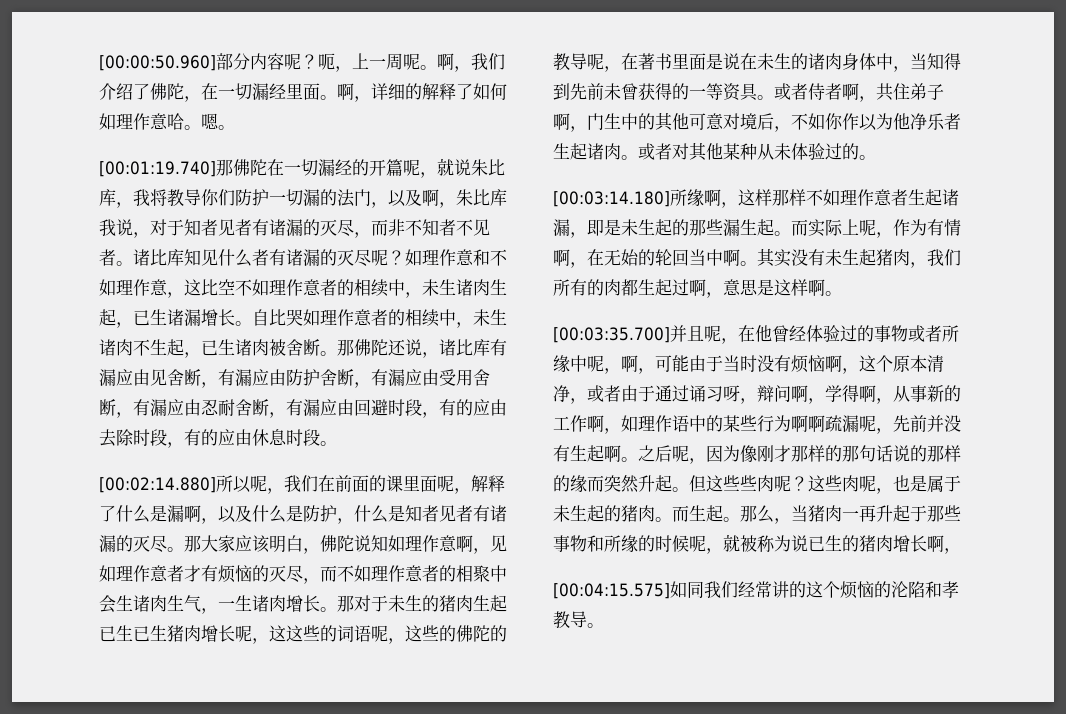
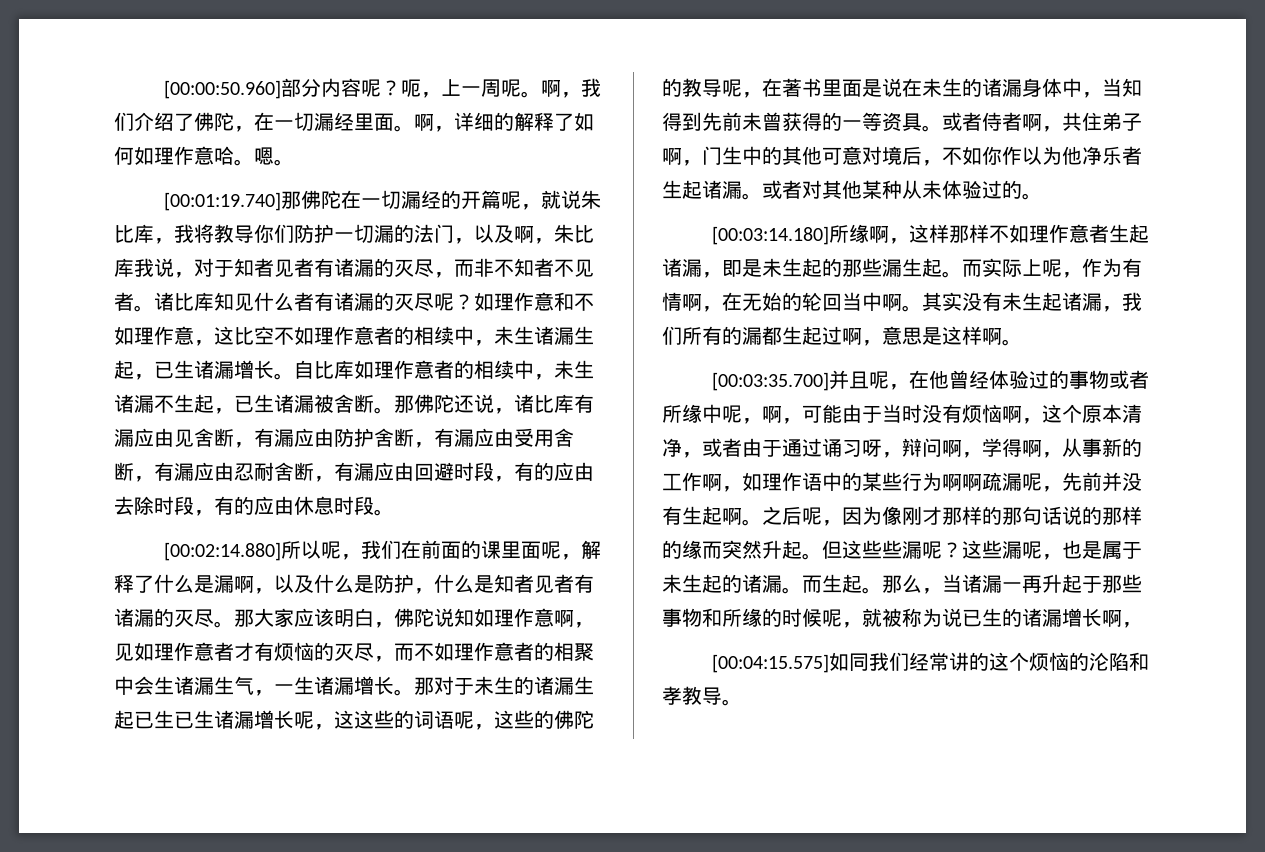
- 如理作意和不如理作意，这比空不如理作意者的相续中，未生诸肉生起，已生诸漏增长。
+ 如理作意和不如理作意，这比空不如理作意者的相续中，未生诸漏生起，已生诸漏增长。
- 自比哭如理作意者的相续中，未生诸肉不生起，已生诸肉被舍断。
+ 自比库如理作意者的相续中，未生诸漏不生起，已生诸漏被舍断。
- 那大家应该明白，佛陀说知如理作意啊，见如理作意者才有烦恼的灭尽，而不如理作意者的相聚中会生诸肉生气，一生诸肉增长。
+ 那大家应该明白，佛陀说知如理作意啊，见如理作意者才有烦恼的灭尽，而不如理作意者的相聚中会生诸漏生气，一生诸漏增长。
- 那对于未生的猪肉生起已生已生猪肉增长呢，这这些的词语呢，这些的佛陀的教导呢，在著书里面是说在未生的诸肉身体中，当知得到先前未曾获得的一等资具。
+ 那对于未生的诸漏生起已生已生诸漏增长呢，这这些的词语呢，这些的佛陀的教导呢，在著书里面是说在未生的诸漏身体中，当知得到先前未曾获得的一等资具。
- 或者侍者啊，共住弟子啊，门生中的其他可意对境后，不如你作以为他净乐者生起诸肉。
+ 或者侍者啊，共住弟子啊，门生中的其他可意对境后，不如你作以为他净乐者生起诸漏。
- 其实没有未生起猪肉，我们所有的肉都生起过啊，意思是这样啊。
+ 其实没有未生起诸漏，我们所有的漏都生起过啊，意思是这样啊。
- 但这些些肉呢？
+ 但这些些漏呢？
- 这些肉呢，也是属于未生起的猪肉。
+ 这些漏呢，也是属于未生起的诸漏。
- 那么，当猪肉一再升起于那些事物和所缘的时候呢，就被称为说已生的猪肉增长啊，
+ 那么，当诸漏一再升起于那些事物和所缘的时候呢，就被称为说已生的诸漏增长啊，

